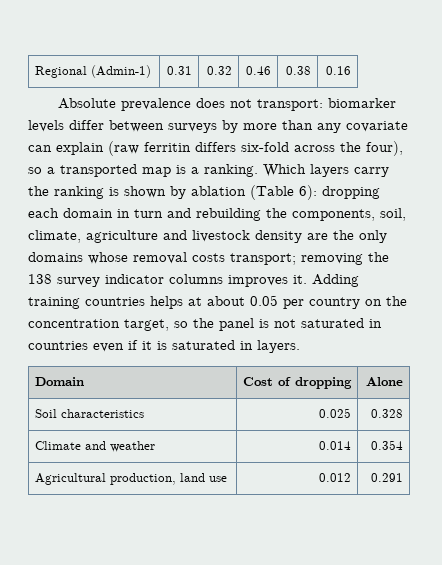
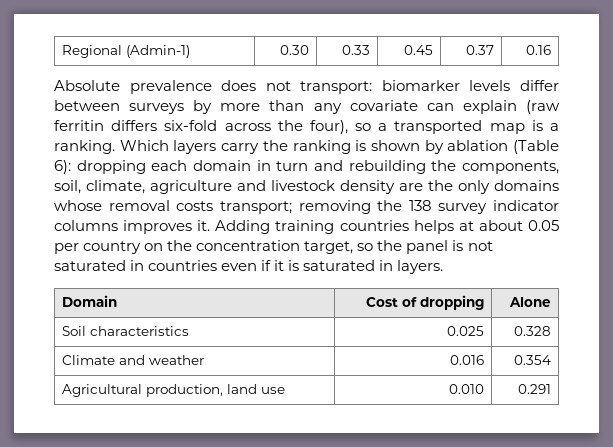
- Regional (Admin-1) | 0.31 | 0.32 | 0.46 | 0.38 | 0.16
+ Regional (Admin-1) | 0.30 | 0.33 | 0.45 | 0.37 | 0.16
- Climate and weather | 0.014 | 0.354
+ Climate and weather | 0.016 | 0.354
- Agricultural production, land use | 0.012 | 0.291
+ Agricultural production, land use | 0.010 | 0.291

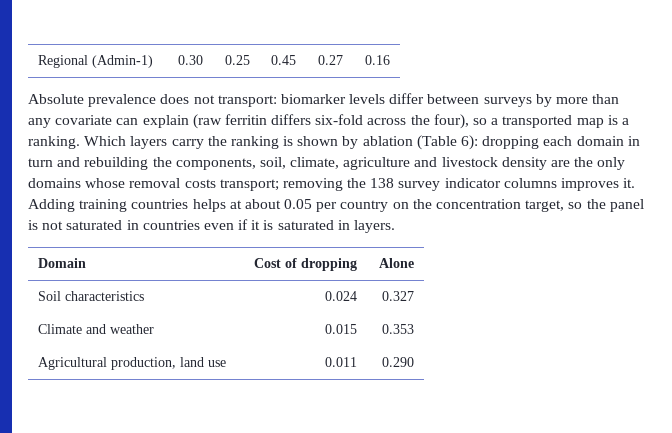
- Regional (Admin-1) | 0.30 | 0.33 | 0.45 | 0.37 | 0.16
+ Regional (Admin-1) | 0.30 | 0.25 | 0.45 | 0.27 | 0.16
- Soil characteristics | 0.025 | 0.328
+ Soil characteristics | 0.024 | 0.327
- Climate and weather | 0.016 | 0.354
+ Climate and weather | 0.015 | 0.353
- Agricultural production, land use | 0.010 | 0.291
+ Agricultural production, land use | 0.011 | 0.290

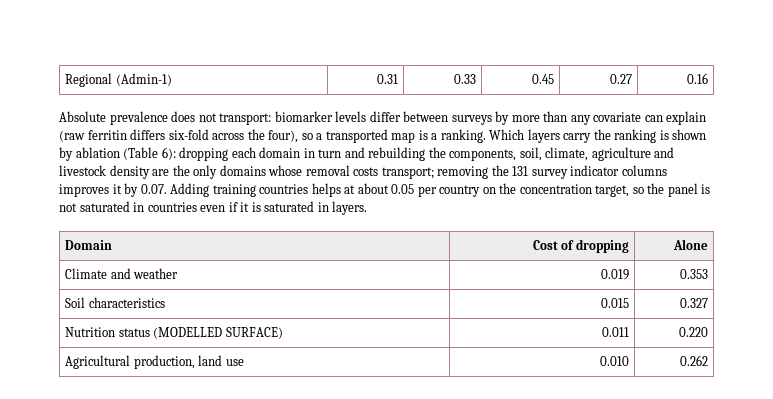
- Regional (Admin-1) | 0.30 | 0.25 | 0.45 | 0.27 | 0.16
+ Regional (Admin-1) | 0.31 | 0.33 | 0.45 | 0.27 | 0.16
- removing the 138 survey indicator columns improves it. Adding training countries helps at about 0.05 per country on the concentration target, so the panel is not saturated in countries even if it is saturated in layers.
+ removing the 131 survey indicator columns improves it by 0.07. Adding training countries helps at about 0.05 per country on the concentration target, so the panel is not saturated in countries even if it is saturated in layers.
- Soil characteristics | 0.024 | 0.327
- Climate and weather | 0.015 | 0.353
+ Climate and weather | 0.019 | 0.353
+ Soil characteristics | 0.015 | 0.327
+ Nutrition status (MODELLED SURFACE) | 0.011 | 0.220
- Agricultural production, land use | 0.011 | 0.290
+ Agricultural production, land use | 0.010 | 0.262

